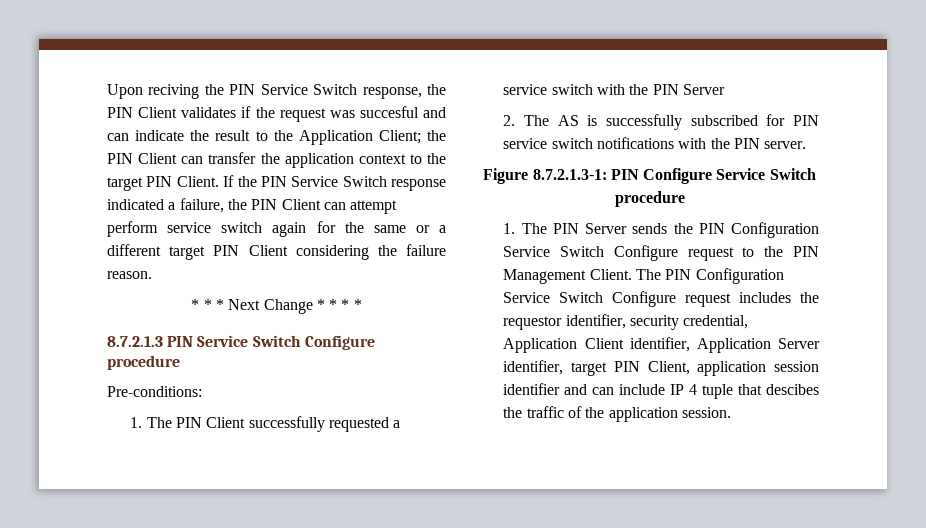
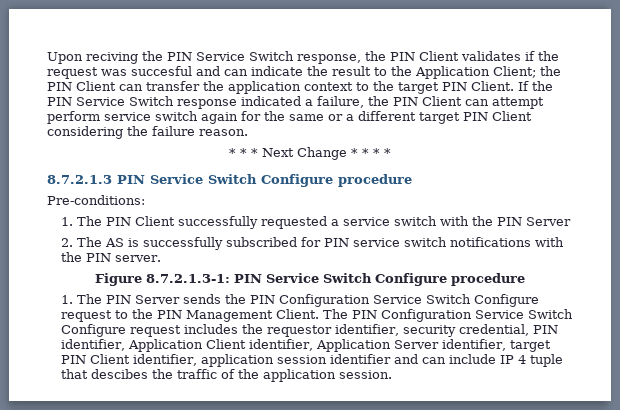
- Figure 8.7.2.1.3-1: PIN Configure Service Switch procedure
+ Figure 8.7.2.1.3-1: PIN Service Switch Configure procedure
- The PIN Configuration Service Switch Configure request includes the requestor identifier, security credential, Application Client identifier, Application Server identifier, target PIN Client, application session identifier and can include IP 4 tuple that descibes the traffic of the application session.
+ The PIN Configuration Service Switch Configure request includes the requestor identifier, security credential, PIN identifier, Application Client identifier, Application Server identifier, target PIN Client identifier, application session identifier and can include IP 4 tuple that descibes the traffic of the application session.

